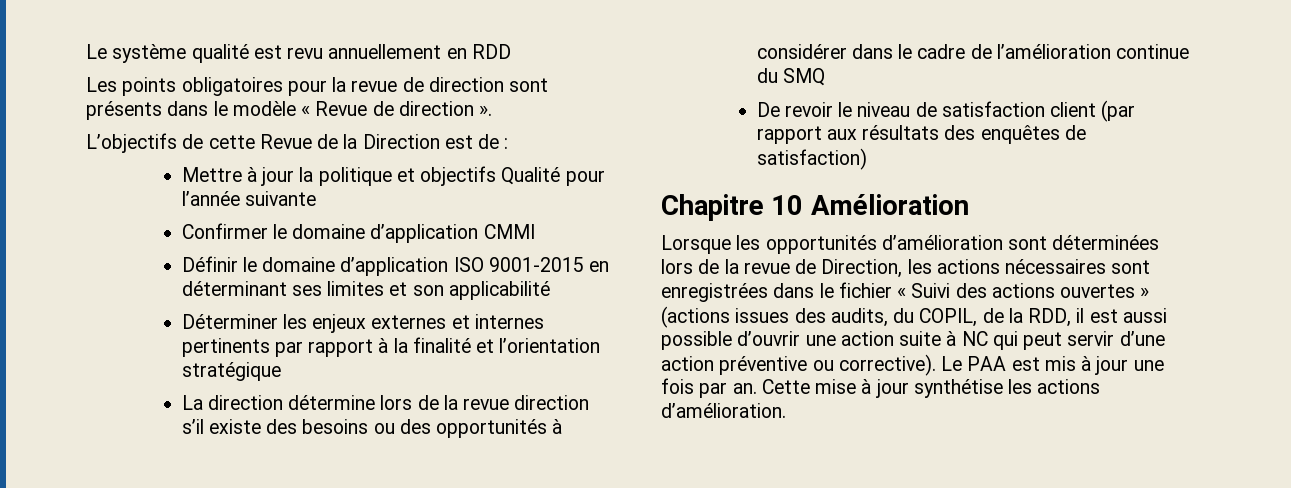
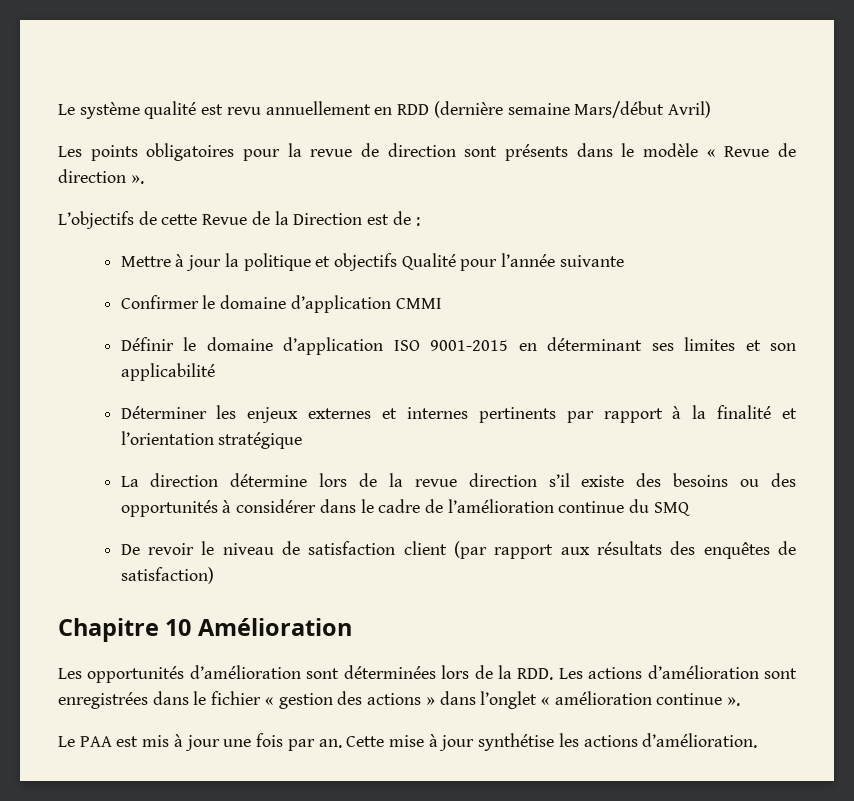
- Le système qualité est revu annuellement en RDD
+ Le système qualité est revu annuellement en RDD (dernière semaine Mars/début Avril)
- Lorsque les opportunités d’amélioration sont déterminées lors de la revue de Direction, les actions nécessaires sont enregistrées dans le fichier « Suivi des actions ouvertes » (actions issues des audits, du COPIL, de la RDD, il est aussi possible d’ouvrir une action suite à NC qui peut servir d’une action préventive ou corrective). Le PAA est mis à jour une fois par an.
+ Les opportunités d’amélioration sont déterminées lors de la RDD. Les actions d’amélioration sont enregistrées dans le fichier « gestion des actions » dans l’onglet « amélioration continue ».
+ Le PAA est mis à jour une fois par an.

